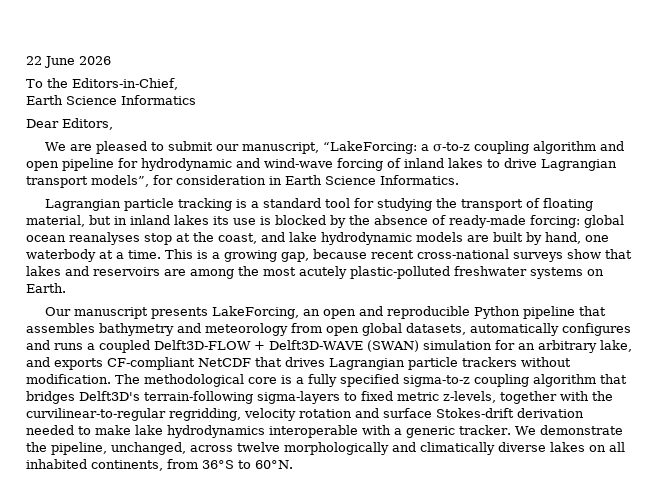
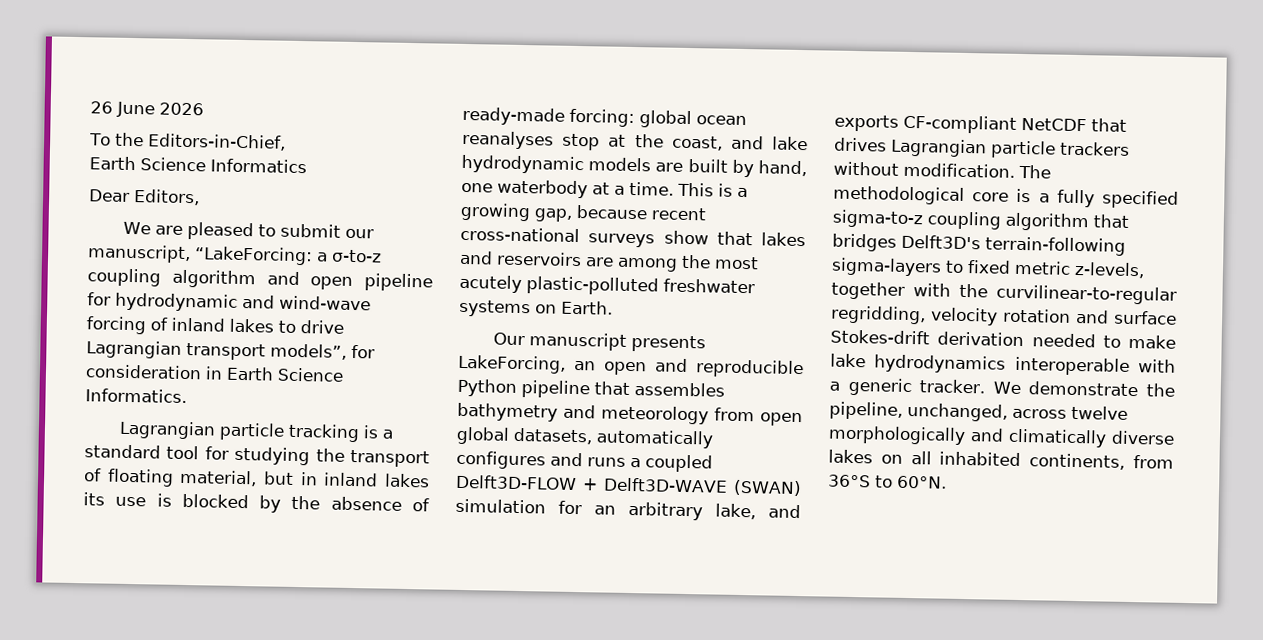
- 22 June 2026
+ 26 June 2026

